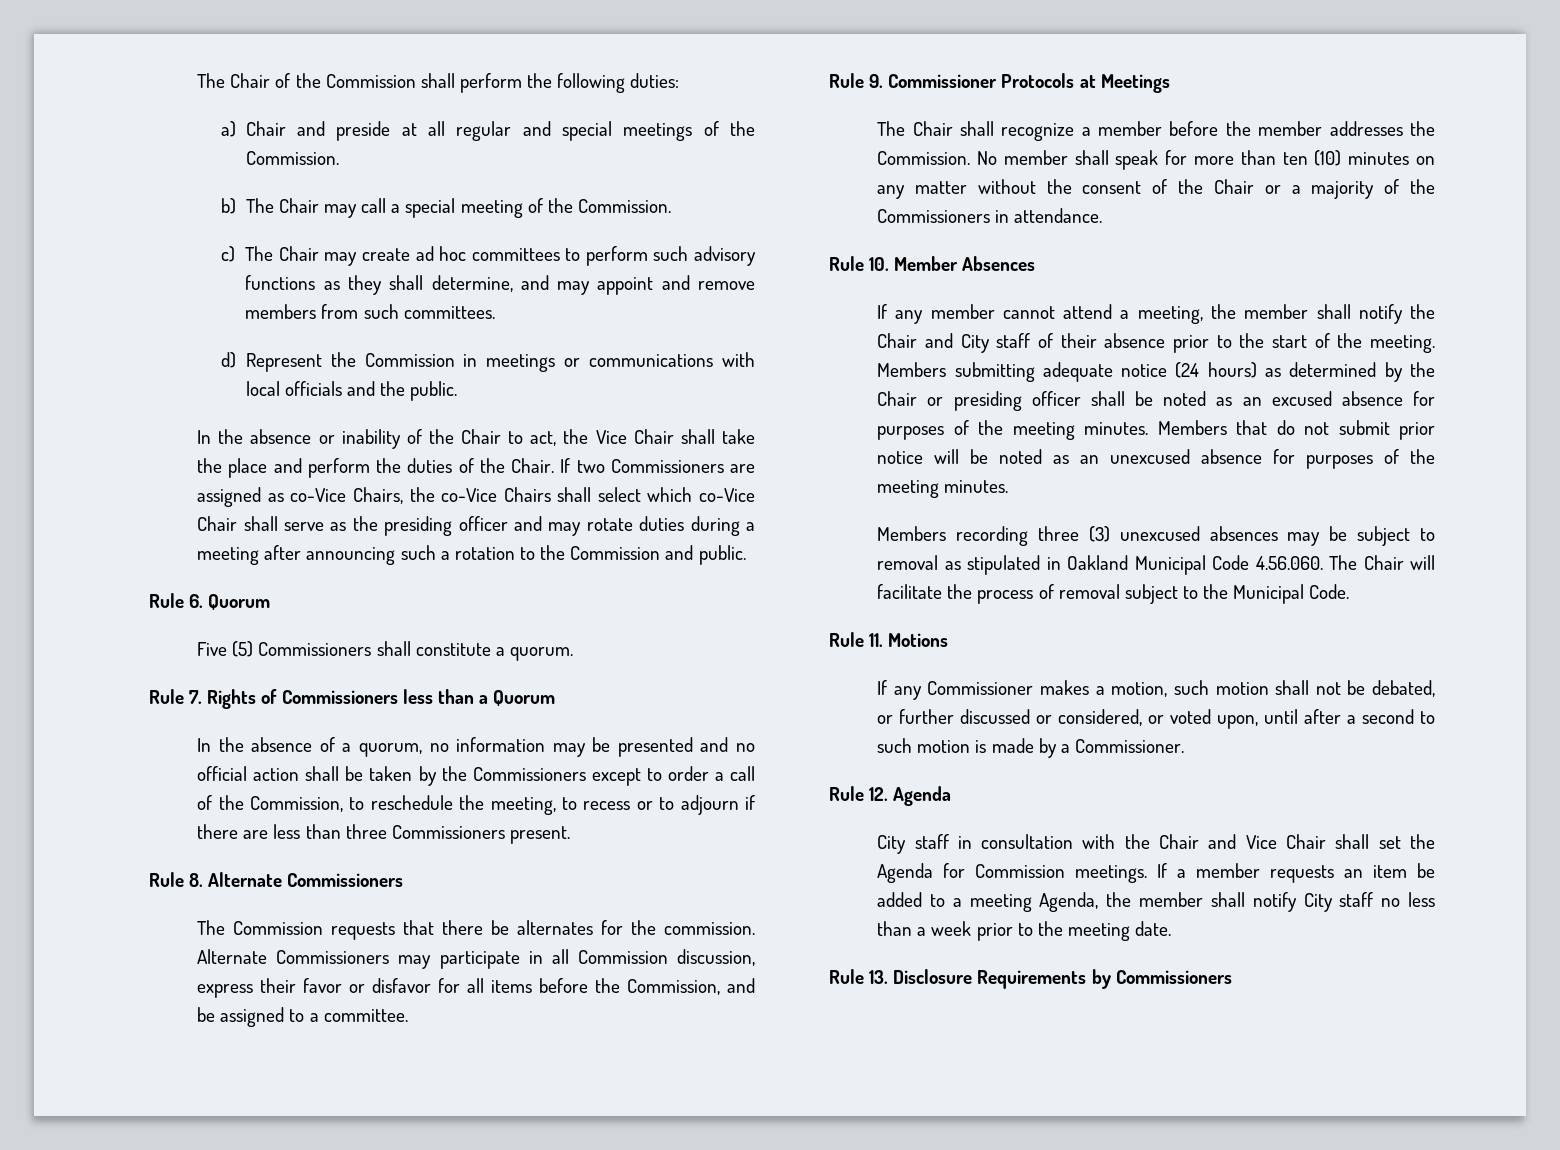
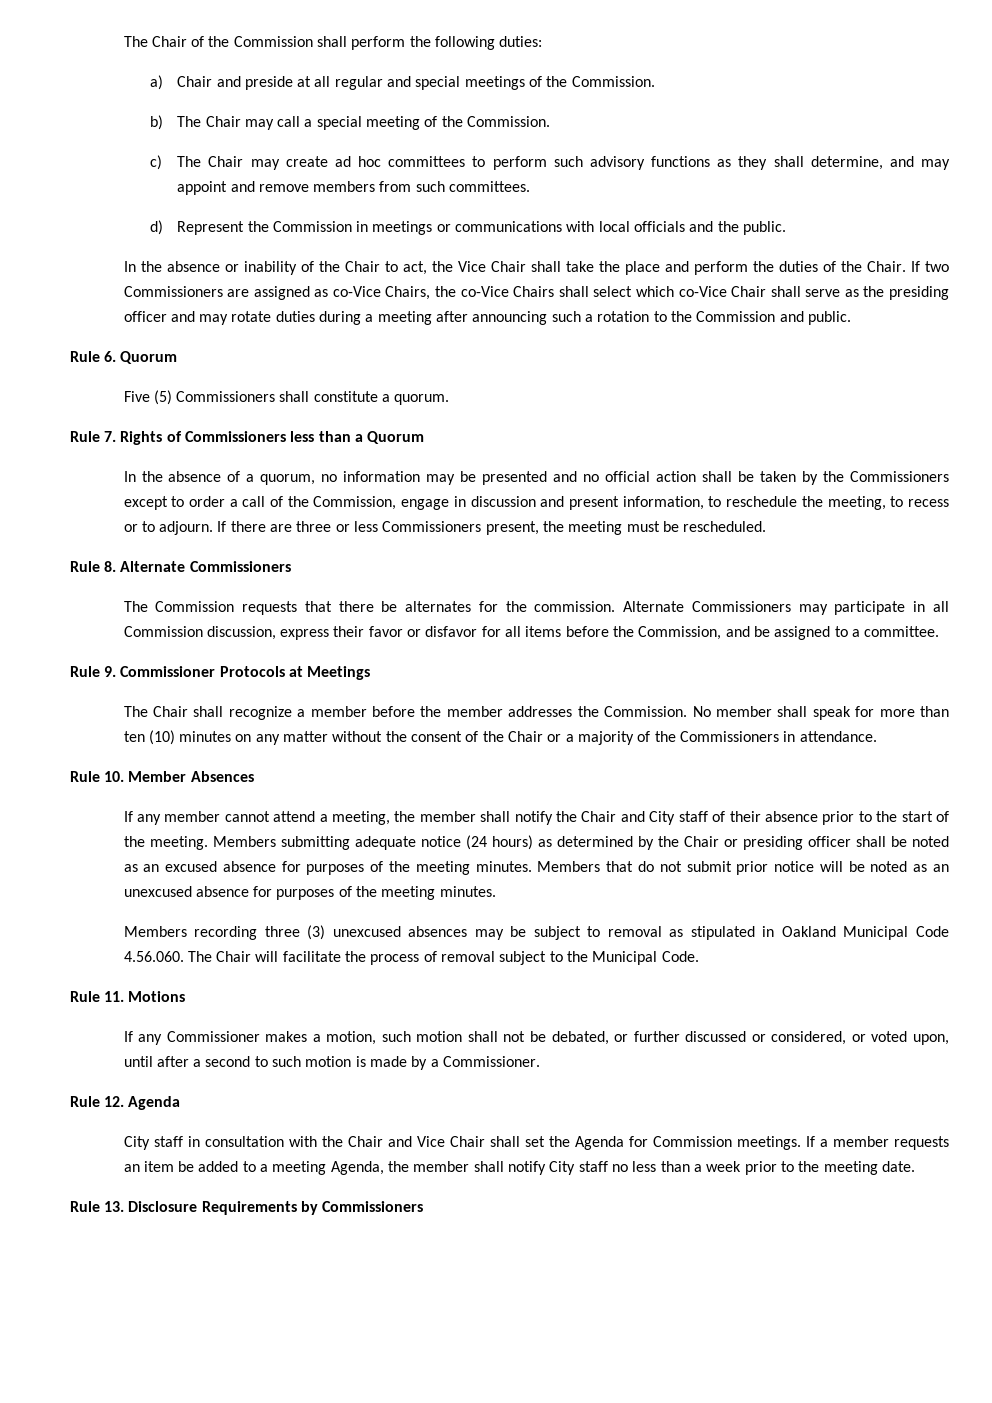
- In the absence of a quorum, no information may be presented and no official action shall be taken by the Commissioners except to order a call of the Commission, to reschedule the meeting, to recess or to adjourn if there are less than three Commissioners present.
+ In the absence of a quorum, no information may be presented and no official action shall be taken by the Commissioners except to order a call of the Commission, engage in discussion and present information, to reschedule the meeting, to recess or to adjourn. If there are three or less Commissioners present, the meeting must be rescheduled.

